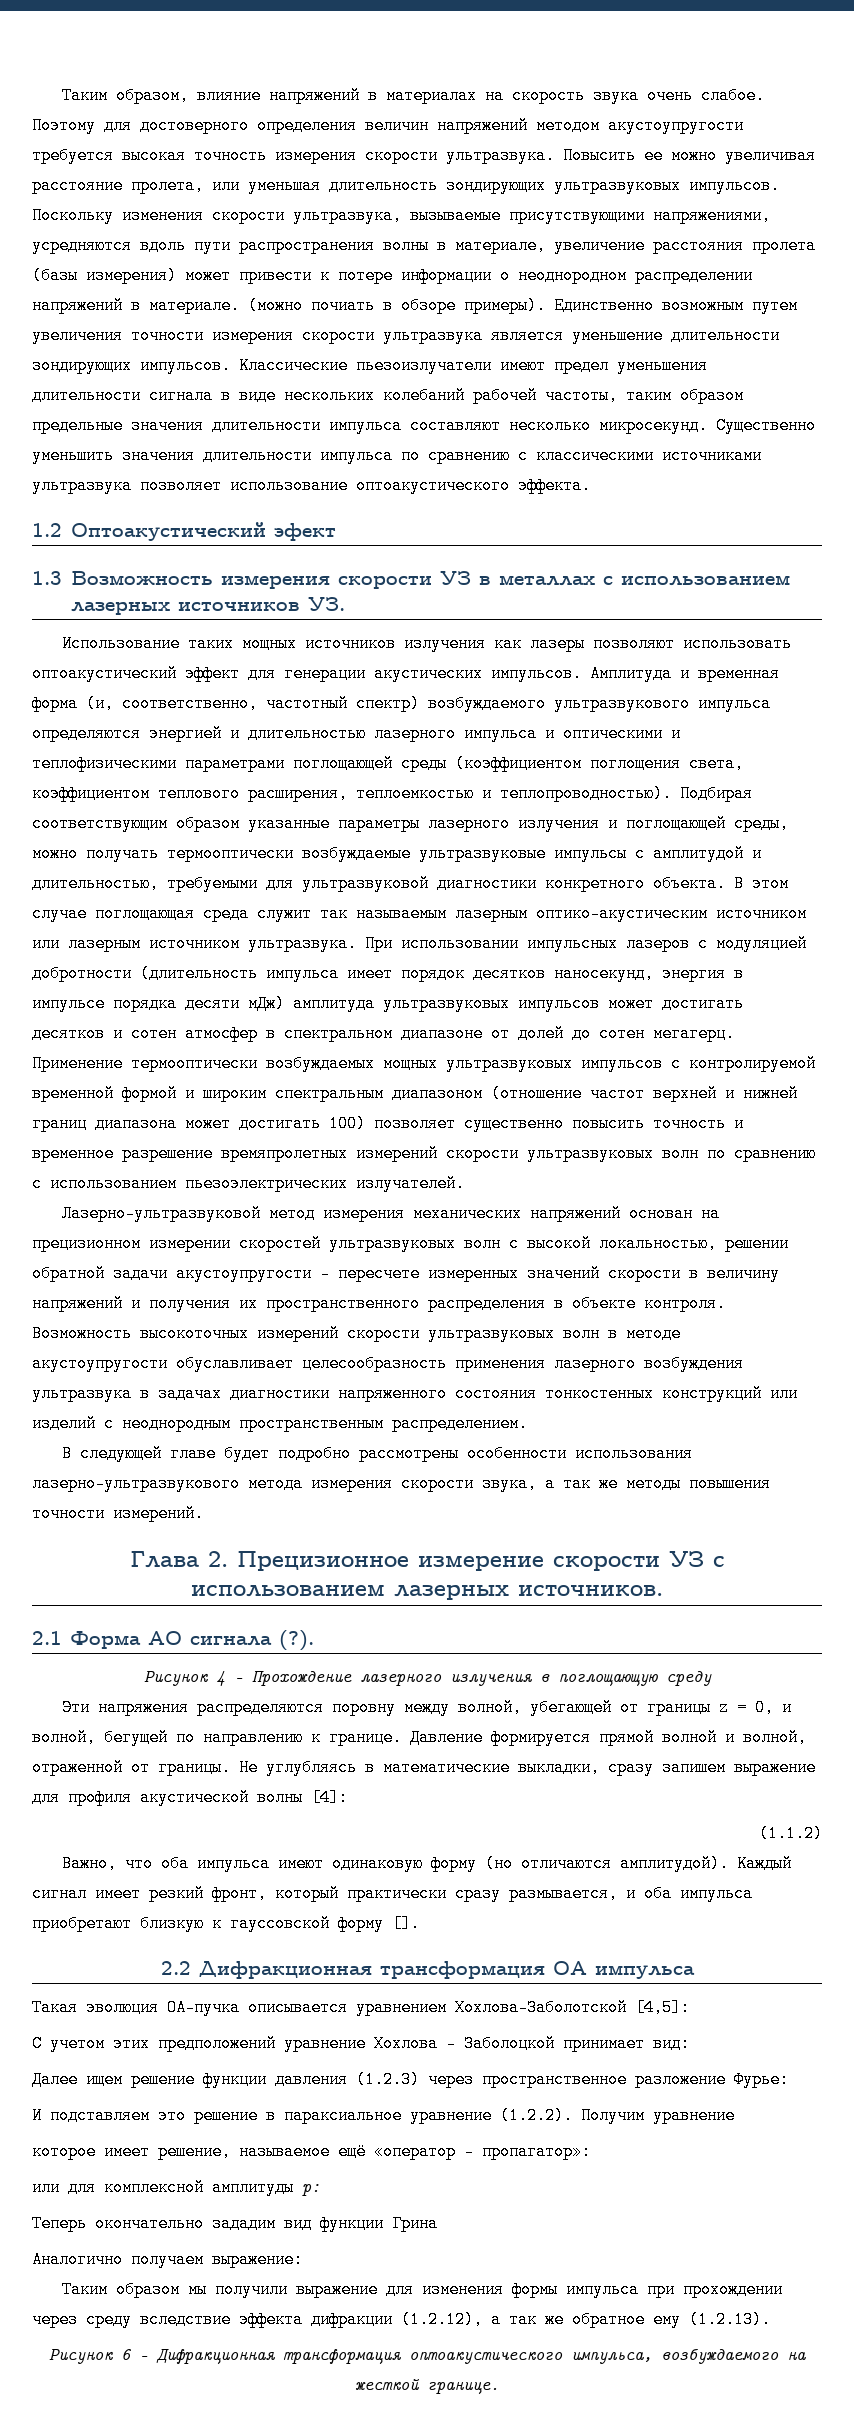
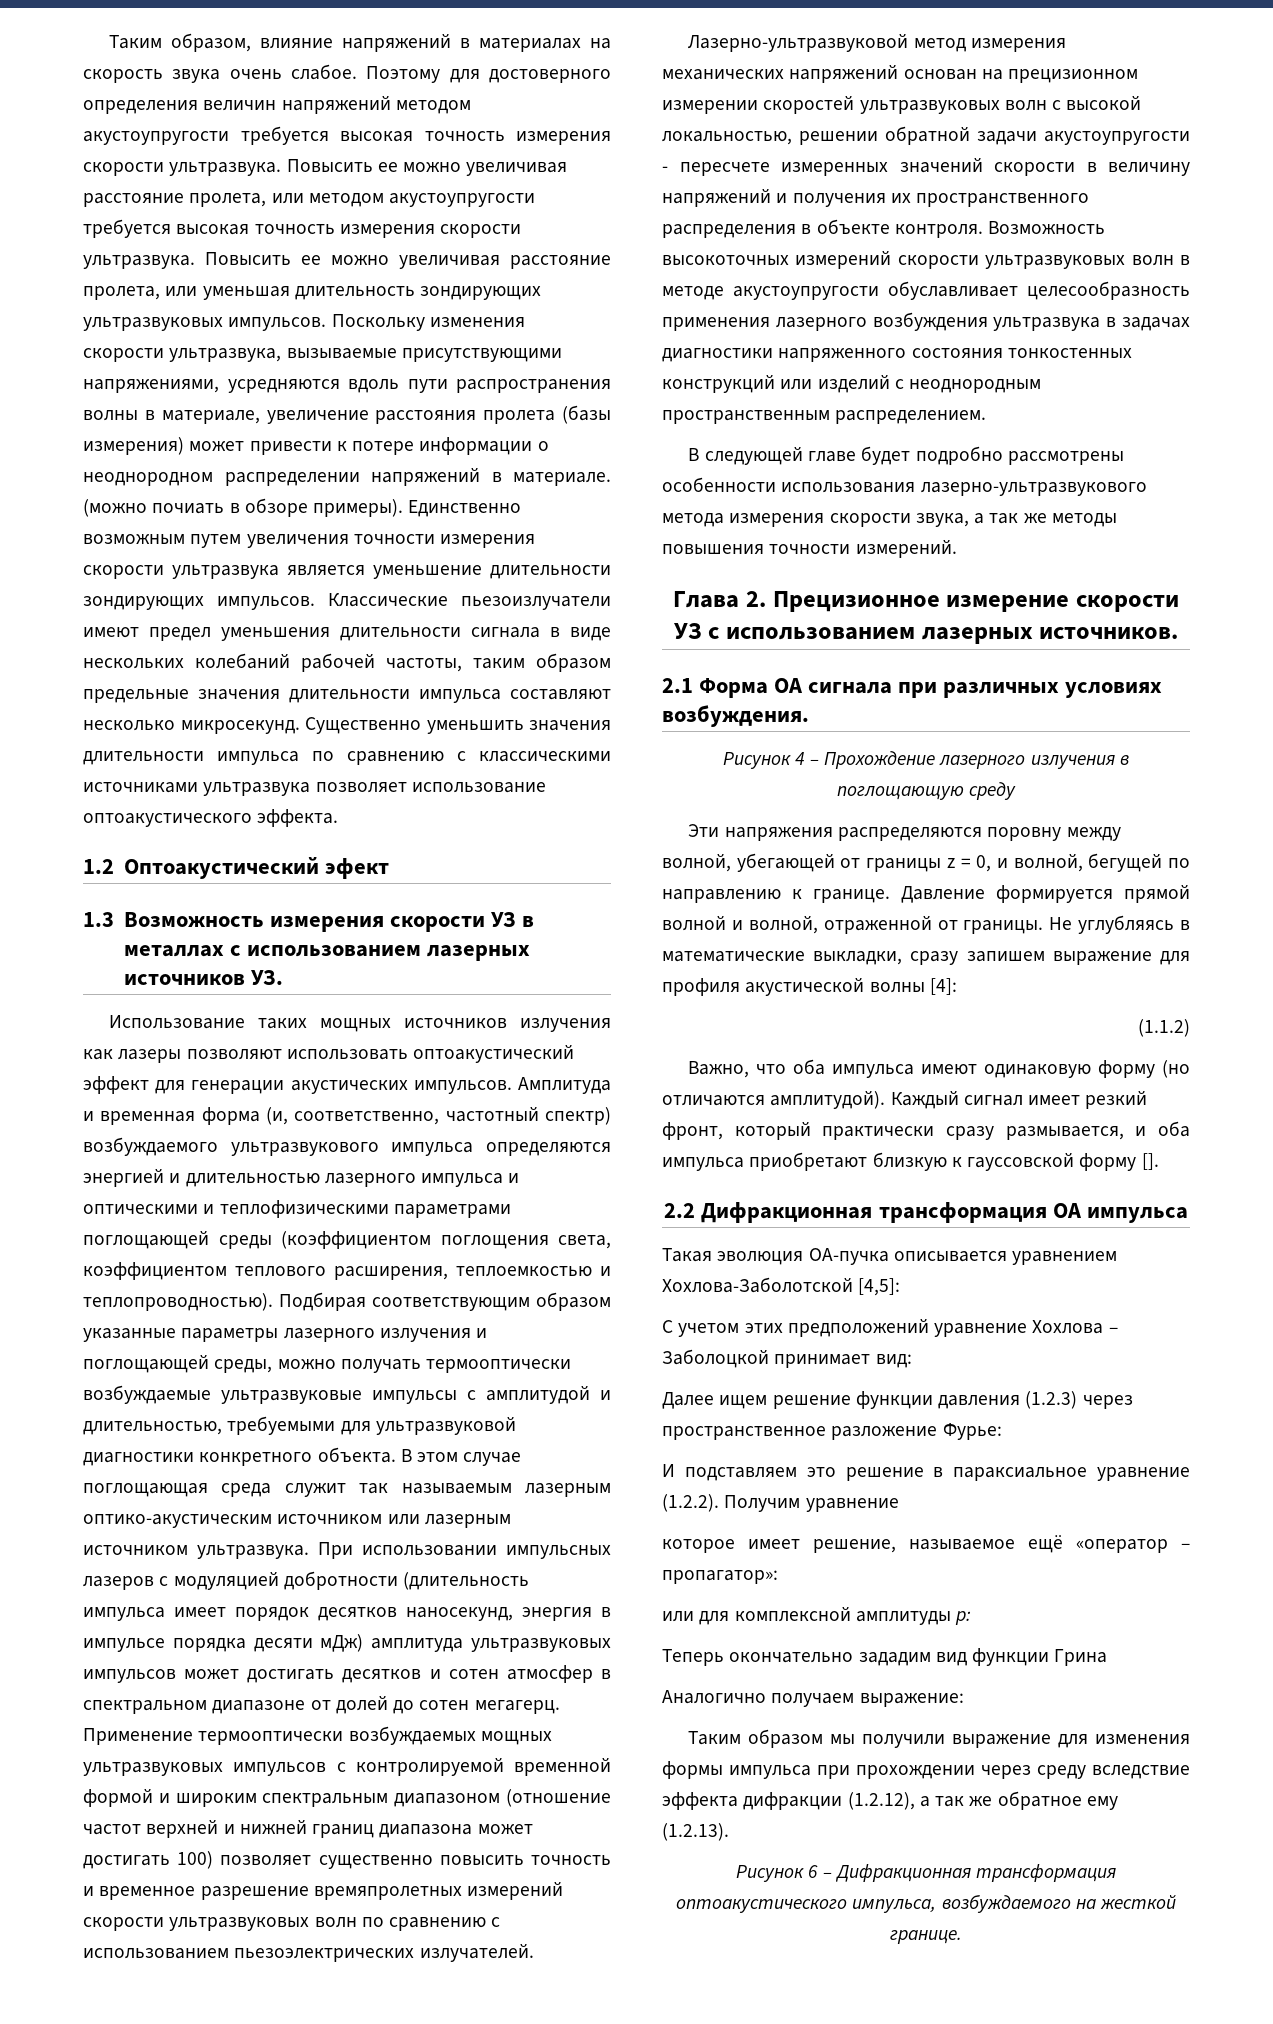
- Повысить ее можно увеличивая расстояние пролета, или уменьшая длительность зондирующих ультразвуковых импульсов.
+ Повысить ее можно увеличивая расстояние пролета, или методом акустоупругости требуется высокая точность измерения скорости ультразвука. Повысить ее можно увеличивая расстояние пролета, или уменьшая длительность зондирующих ультразвуковых импульсов.
- 2.1 Форма АО сигнала (?).
+ 2.1 Форма ОА сигнала при различных условиях возбуждения.

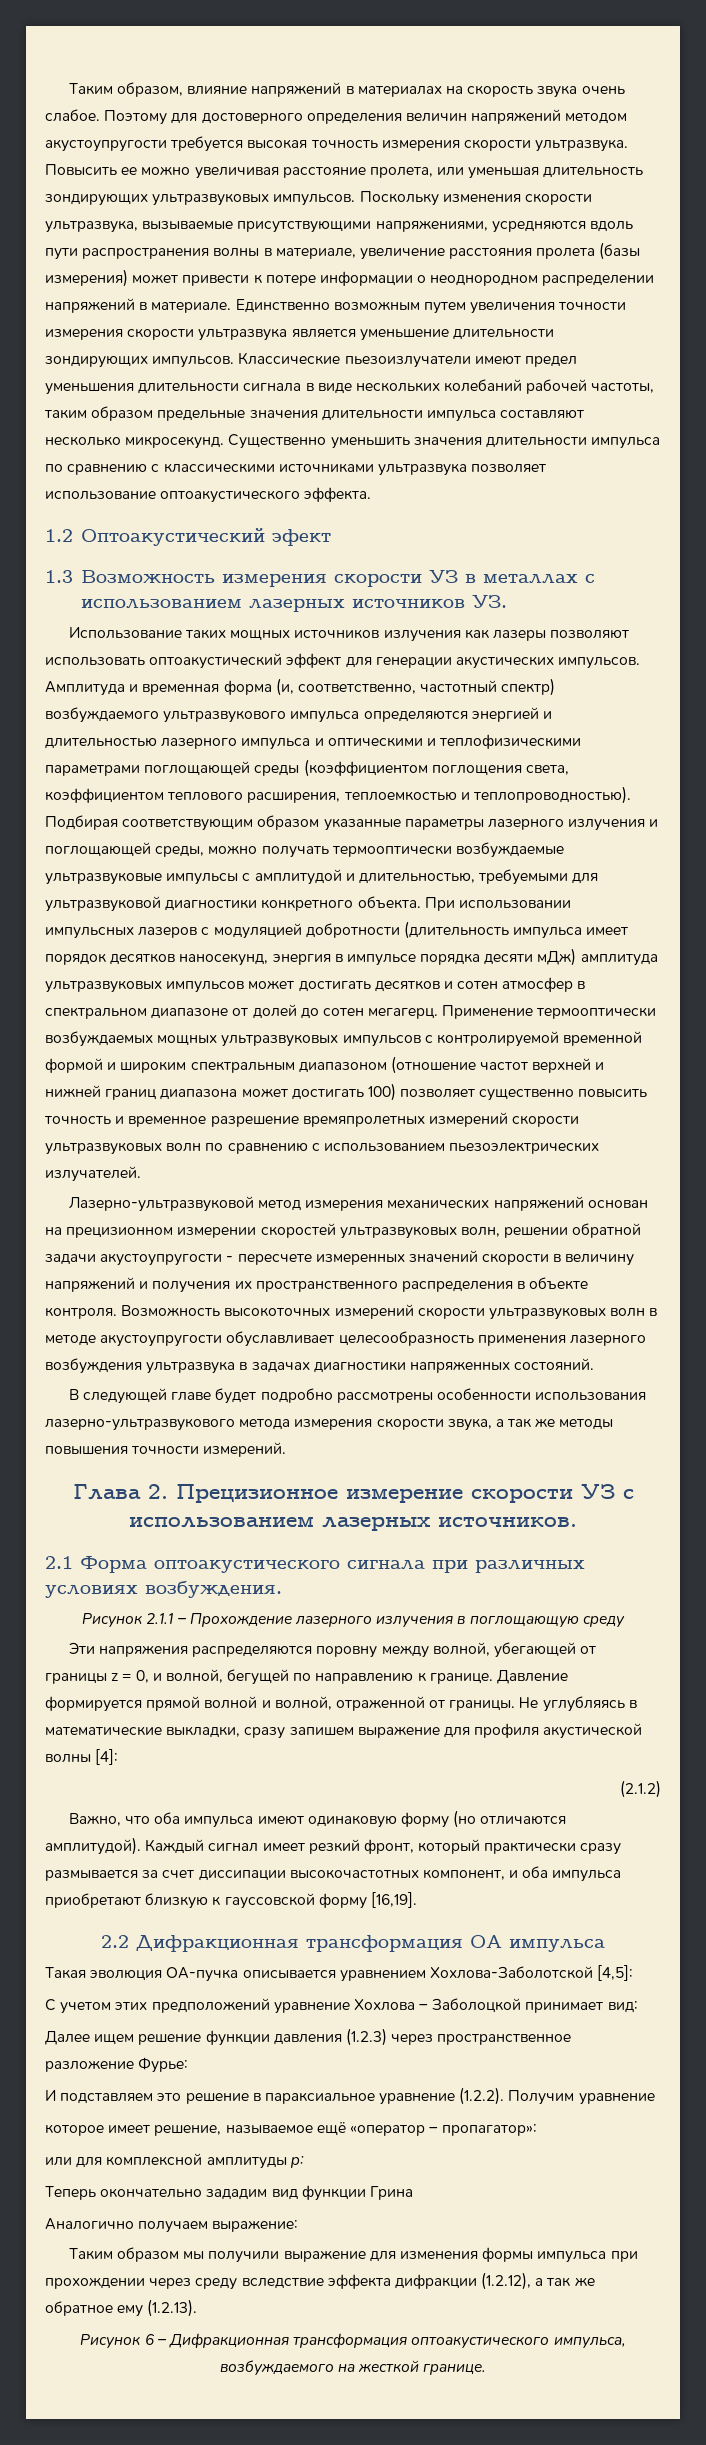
- Повысить ее можно увеличивая расстояние пролета, или методом акустоупругости требуется высокая точность измерения скорости ультразвука. Повысить ее можно увеличивая расстояние пролета, или уменьшая длительность зондирующих ультразвуковых импульсов.
+ Повысить ее можно увеличивая расстояние пролета, или уменьшая длительность зондирующих ультразвуковых импульсов.
- (можно почиать в обзоре примеры).
- В этом случае поглощающая среда служит так называемым лазерным оптико-акустическим источником или лазерным источником ультразвука.
- Лазерно-ультразвуковой метод измерения механических напряжений основан на прецизионном измерении скоростей ультразвуковых волн с высокой локальностью, решении обратной задачи акустоупругости - пересчете измеренных значений скорости в величину напряжений и получения их пространственного распределения в объекте контроля.
+ Лазерно-ультразвуковой метод измерения механических напряжений основан на прецизионном измерении скоростей ультразвуковых волн, решении обратной задачи акустоупругости - пересчете измеренных значений скорости в величину напряжений и получения их пространственного распределения в объекте контроля.
- Возможность высокоточных измерений скорости ультразвуковых волн в методе акустоупругости обуславливает целесообразность применения лазерного возбуждения ультразвука в задачах диагностики напряженного состояния тонкостенных конструкций или изделий с неоднородным пространственным распределением.
+ Возможность высокоточных измерений скорости ультразвуковых волн в методе акустоупругости обуславливает целесообразность применения лазерного возбуждения ультразвука в задачах диагностики напряженных состояний.
- 2.1 Форма ОА сигнала при различных условиях возбуждения.
+ 2.1 Форма оптоакустического сигнала при различных условиях возбуждения.
- Рисунок 4 – Прохождение лазерного излучения в поглощающую среду
+ Рисунок 2.1.1 – Прохождение лазерного излучения в поглощающую среду
- (1.1.2)
+ (2.1.2)
- Каждый сигнал имеет резкий фронт, который практически сразу размывается, и оба импульса приобретают близкую к гауссовской форму [].
+ Каждый сигнал имеет резкий фронт, который практически сразу размывается за счет диссипации высокочастотных компонент, и оба импульса приобретают близкую к гауссовской форму [16,19].

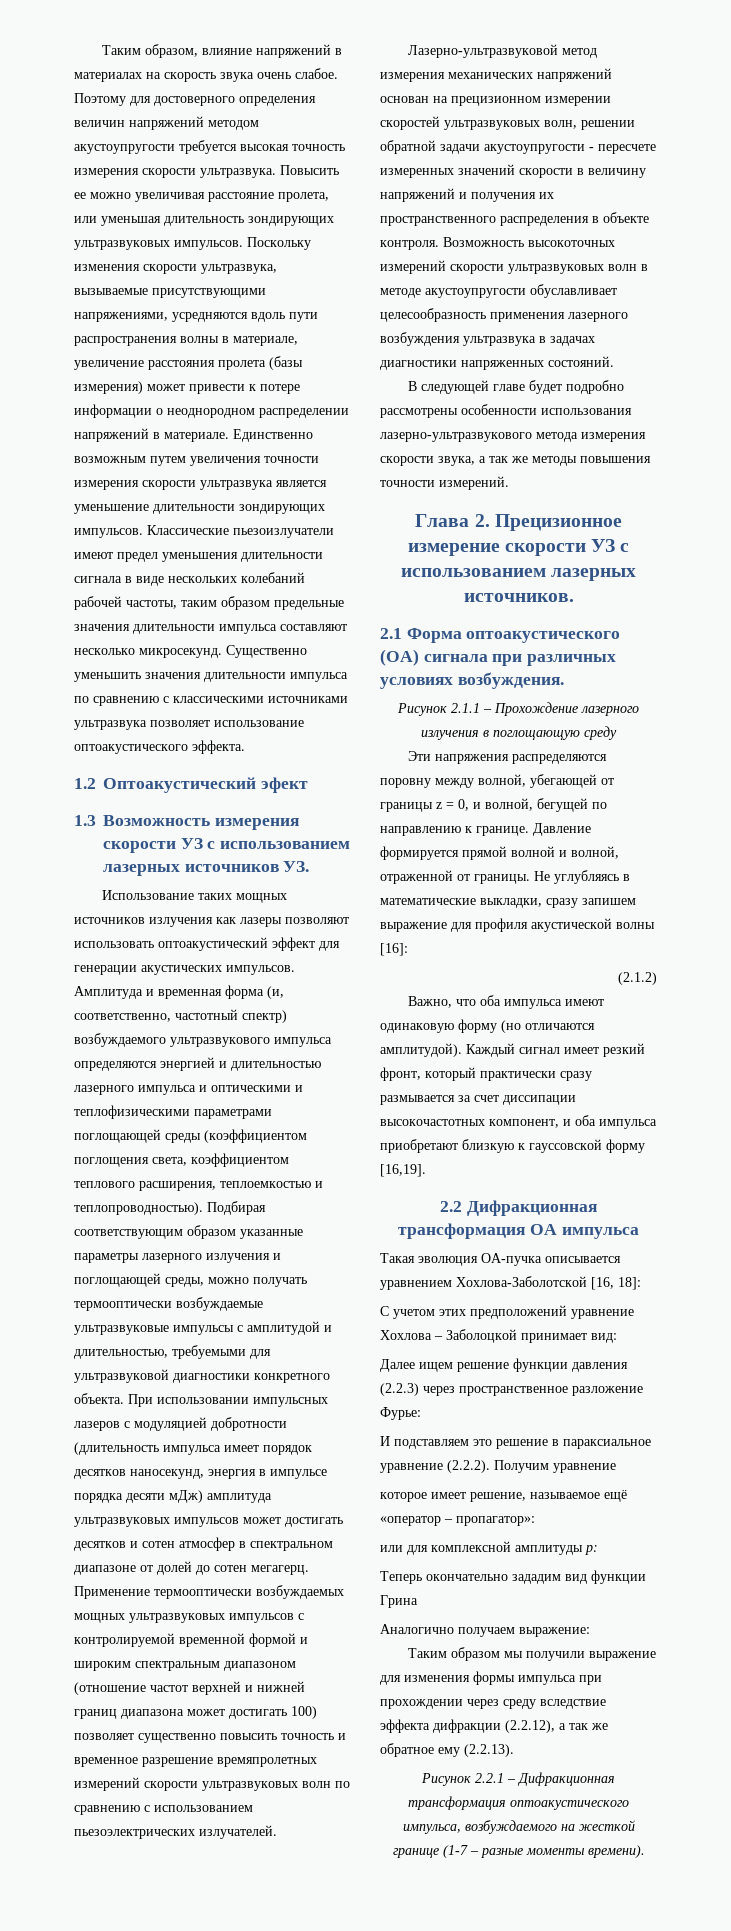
- 1.3 Возможность измерения скорости УЗ в металлах с использованием лазерных источников УЗ.
+ 1.3 Возможность измерения скорости УЗ с использованием лазерных источников УЗ.
- 2.1 Форма оптоакустического сигнала при различных условиях возбуждения.
+ 2.1 Форма оптоакустического (ОА) сигнала при различных условиях возбуждения.
- Не углубляясь в математические выкладки, сразу запишем выражение для профиля акустической волны [4]:
+ Не углубляясь в математические выкладки, сразу запишем выражение для профиля акустической волны [16]:
- Такая эволюция ОА-пучка описывается уравнением Хохлова-Заболотской [4,5]:
+ Такая эволюция ОА-пучка описывается уравнением Хохлова-Заболотской [16, 18]:
- Далее ищем решение функции давления (1.2.3) через пространственное разложение Фурье:
+ Далее ищем решение функции давления (2.2.3) через пространственное разложение Фурье:
- И подставляем это решение в параксиальное уравнение (1.2.2). Получим уравнение
+ И подставляем это решение в параксиальное уравнение (2.2.2). Получим уравнение
- Таким образом мы получили выражение для изменения формы импульса при прохождении через среду вследствие эффекта дифракции (1.2.12), а так же обратное ему (1.2.13).
- Рисунок 6 – Дифракционная трансформация оптоакустического импульса, возбуждаемого на жесткой границе.
+ Таким образом мы получили выражение для изменения формы импульса при прохождении через среду вследствие эффекта дифракции (2.2.12), а так же обратное ему (2.2.13).
+ Рисунок 2.2.1 – Дифракционная трансформация оптоакустического импульса, возбуждаемого на жесткой границе (1-7 – разные моменты времени).

